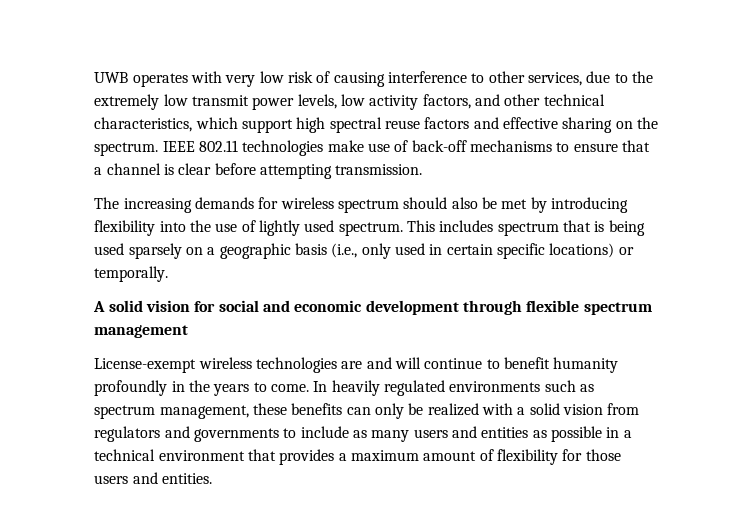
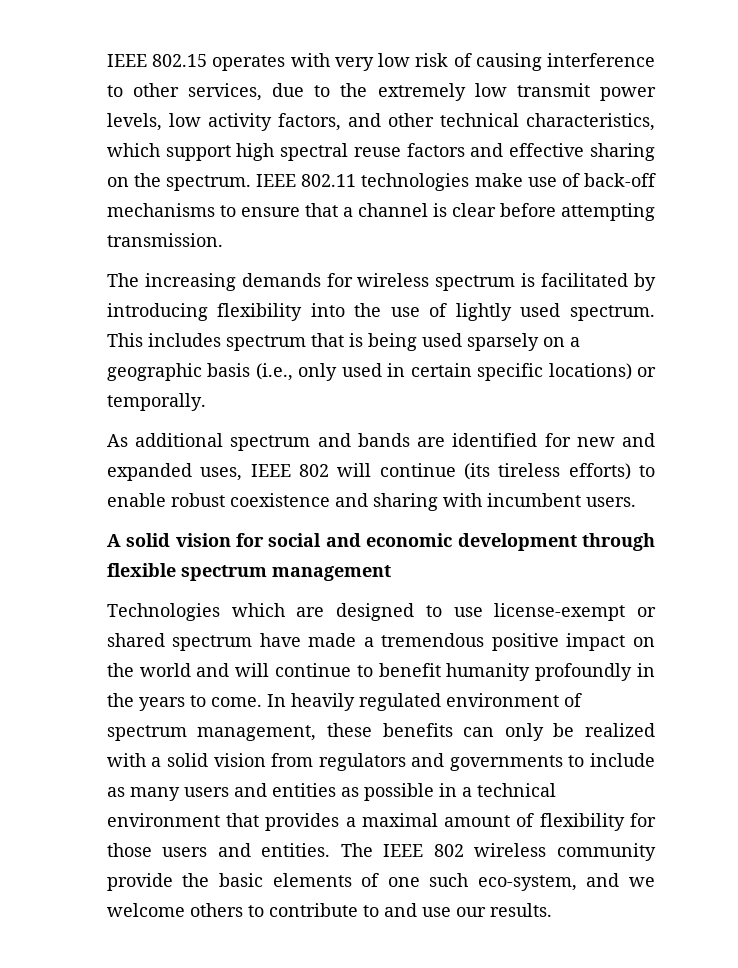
- UWB operates with very low risk of causing interference to other services, due to the extremely low transmit power levels, low activity factors, and other technical characteristics, which support high spectral reuse factors and effective sharing on the spectrum.
+ IEEE 802.15 operates with very low risk of causing interference to other services, due to the extremely low transmit power levels, low activity factors, and other technical characteristics, which support high spectral reuse factors and effective sharing on the spectrum.
- The increasing demands for wireless spectrum should also be met by introducing flexibility into the use of lightly used spectrum.
+ The increasing demands for wireless spectrum is facilitated by introducing flexibility into the use of lightly used spectrum.
+ As additional spectrum and bands are identified for new and expanded uses, IEEE 802 will continue (its tireless efforts) to enable robust coexistence and sharing with incumbent users.
- License-exempt wireless technologies are and will continue to benefit humanity profoundly in the years to come.
+ Technologies which are designed to use license-exempt or shared spectrum have made a tremendous positive impact on the world and will continue to benefit humanity profoundly in the years to come.
- In heavily regulated environments such as spectrum management, these benefits can only be realized with a solid vision from regulators and governments to include as many users and entities as possible in a technical environment that provides a maximum amount of flexibility for those users and entities.
+ In heavily regulated environment of spectrum management, these benefits can only be realized with a solid vision from regulators and governments to include as many users and entities as possible in a technical environment that provides a maximal amount of flexibility for those users and entities.
+ The IEEE 802 wireless community provide the basic elements of one such eco-system, and we welcome others to contribute to and use our results.

